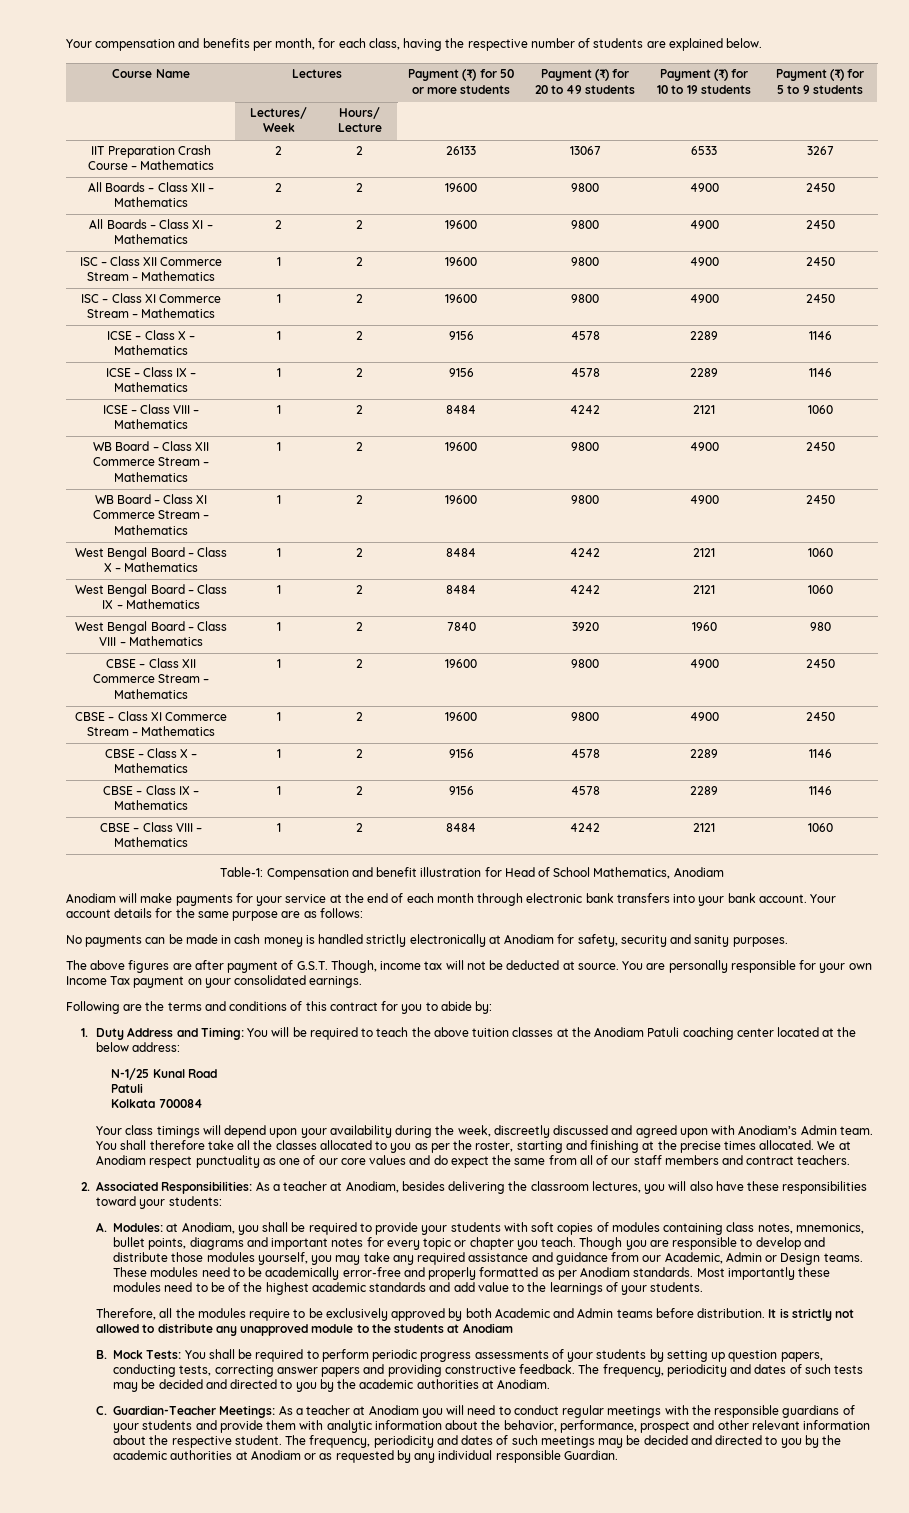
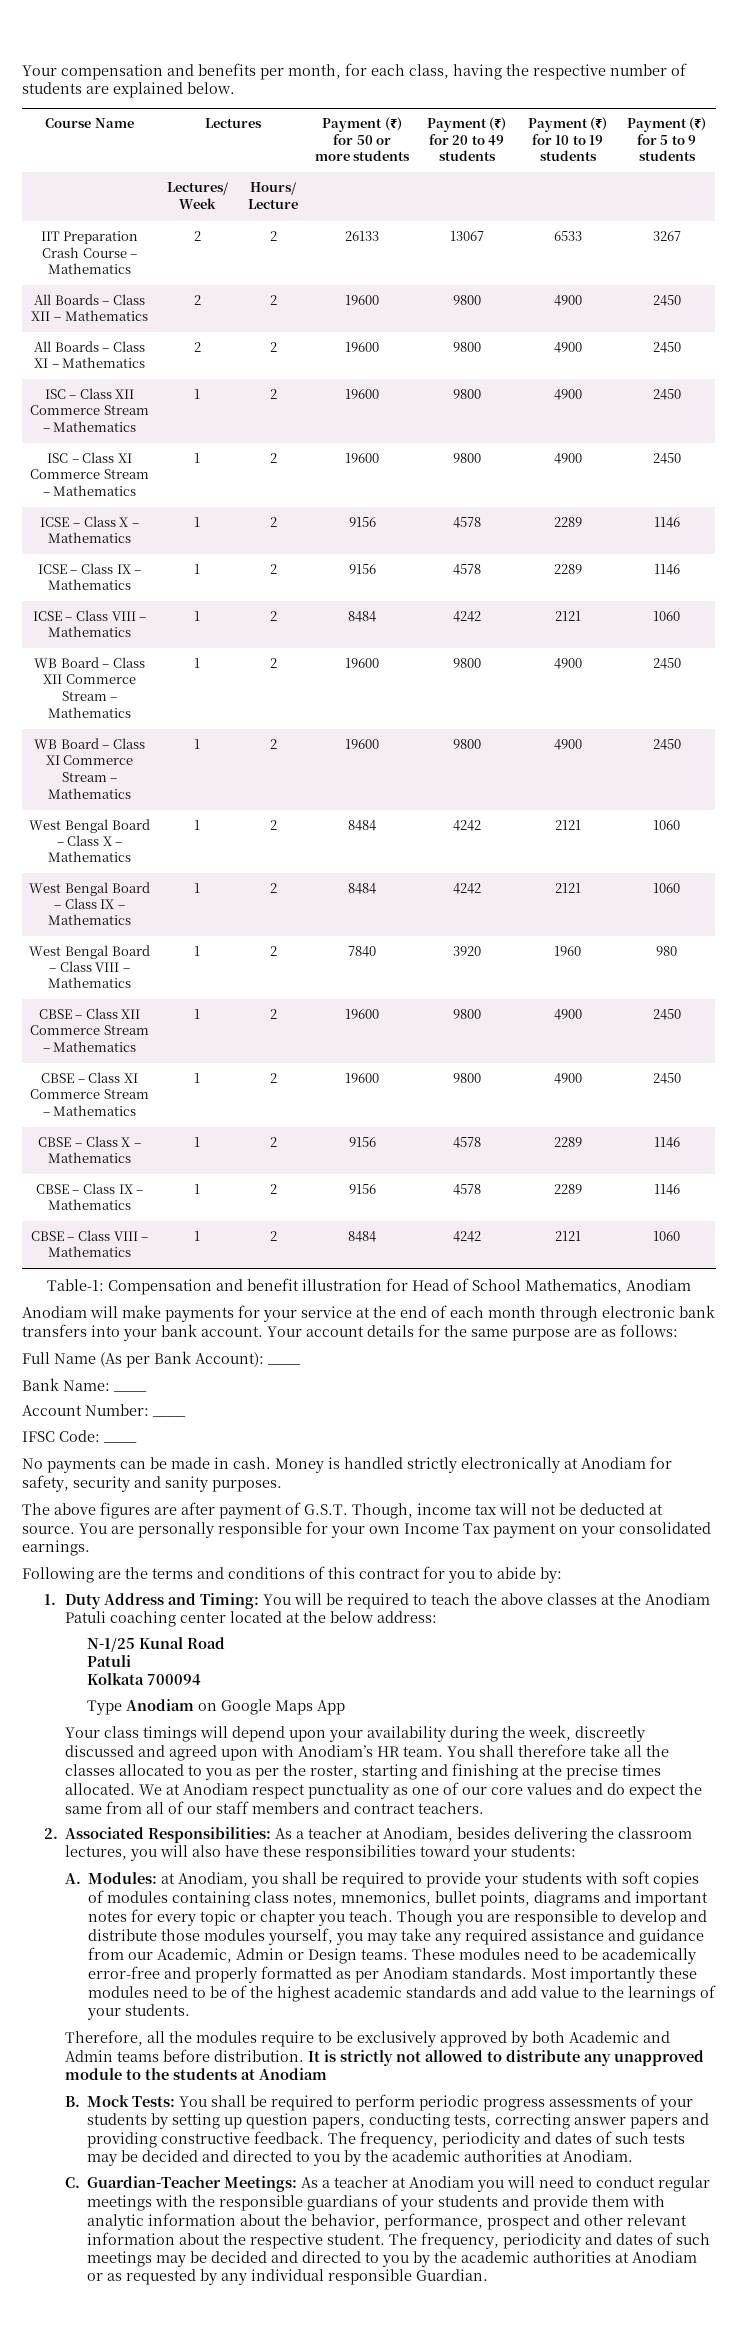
+ Full Name (As per Bank Account): ____
+ Bank Name: ____
+ Account Number: ____
+ IFSC Code: ____
- No payments can be made in cash money is handled strictly electronically at Anodiam for safety, security and sanity purposes.
+ No payments can be made in cash. Money is handled strictly electronically at Anodiam for safety, security and sanity purposes.
- 1. Duty Address and Timing: You will be required to teach the above tuition classes at the Anodiam Patuli coaching center located at the below address:
+ 1. Duty Address and Timing: You will be required to teach the above classes at the Anodiam Patuli coaching center located at the below address:
- Kolkata 700084
+ Kolkata 700094
+ Type Anodiam on Google Maps App
- Your class timings will depend upon your availability during the week, discreetly discussed and agreed upon with Anodiam’s Admin team.
+ Your class timings will depend upon your availability during the week, discreetly discussed and agreed upon with Anodiam’s HR team.

